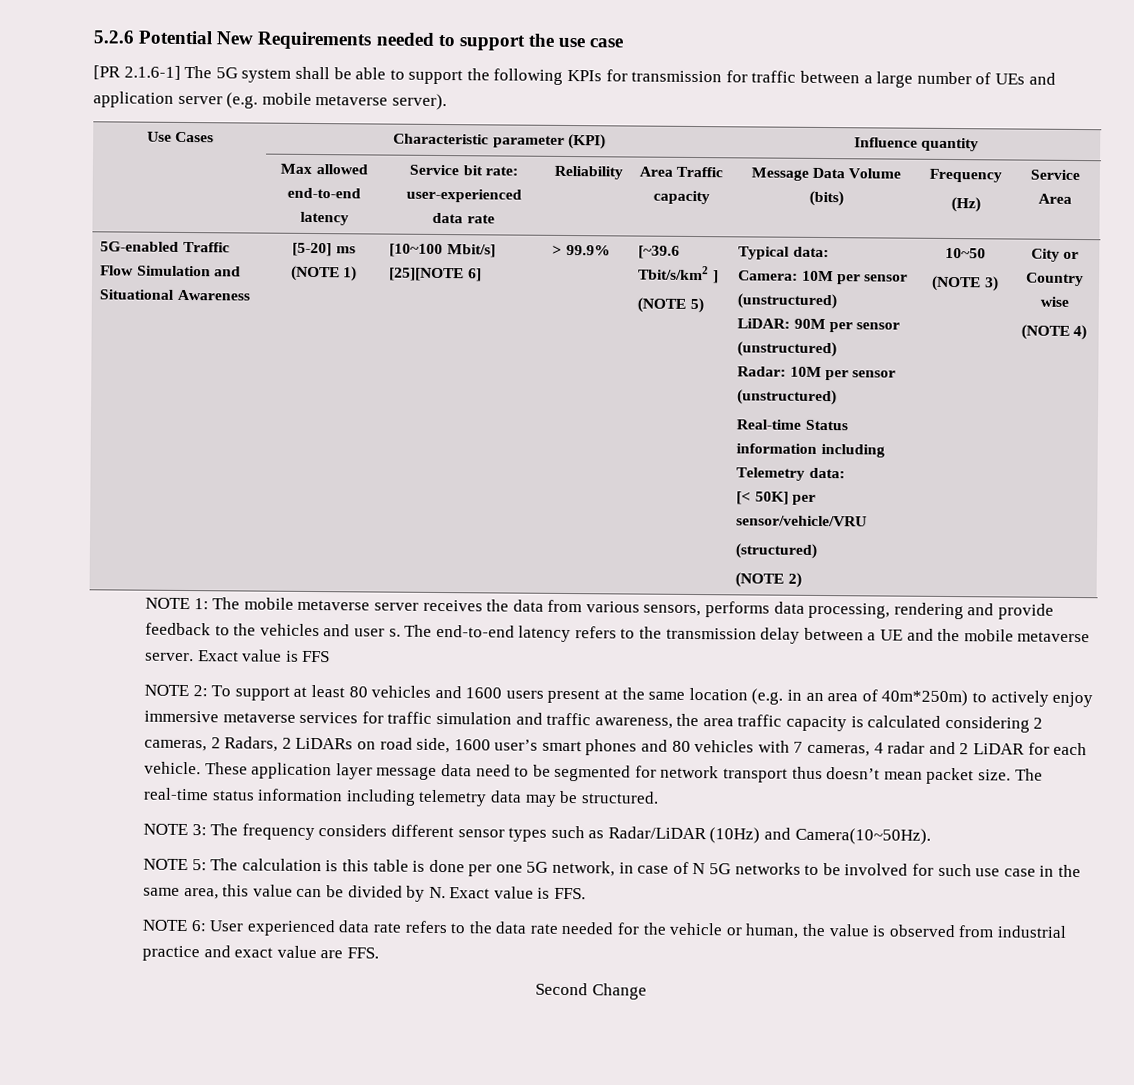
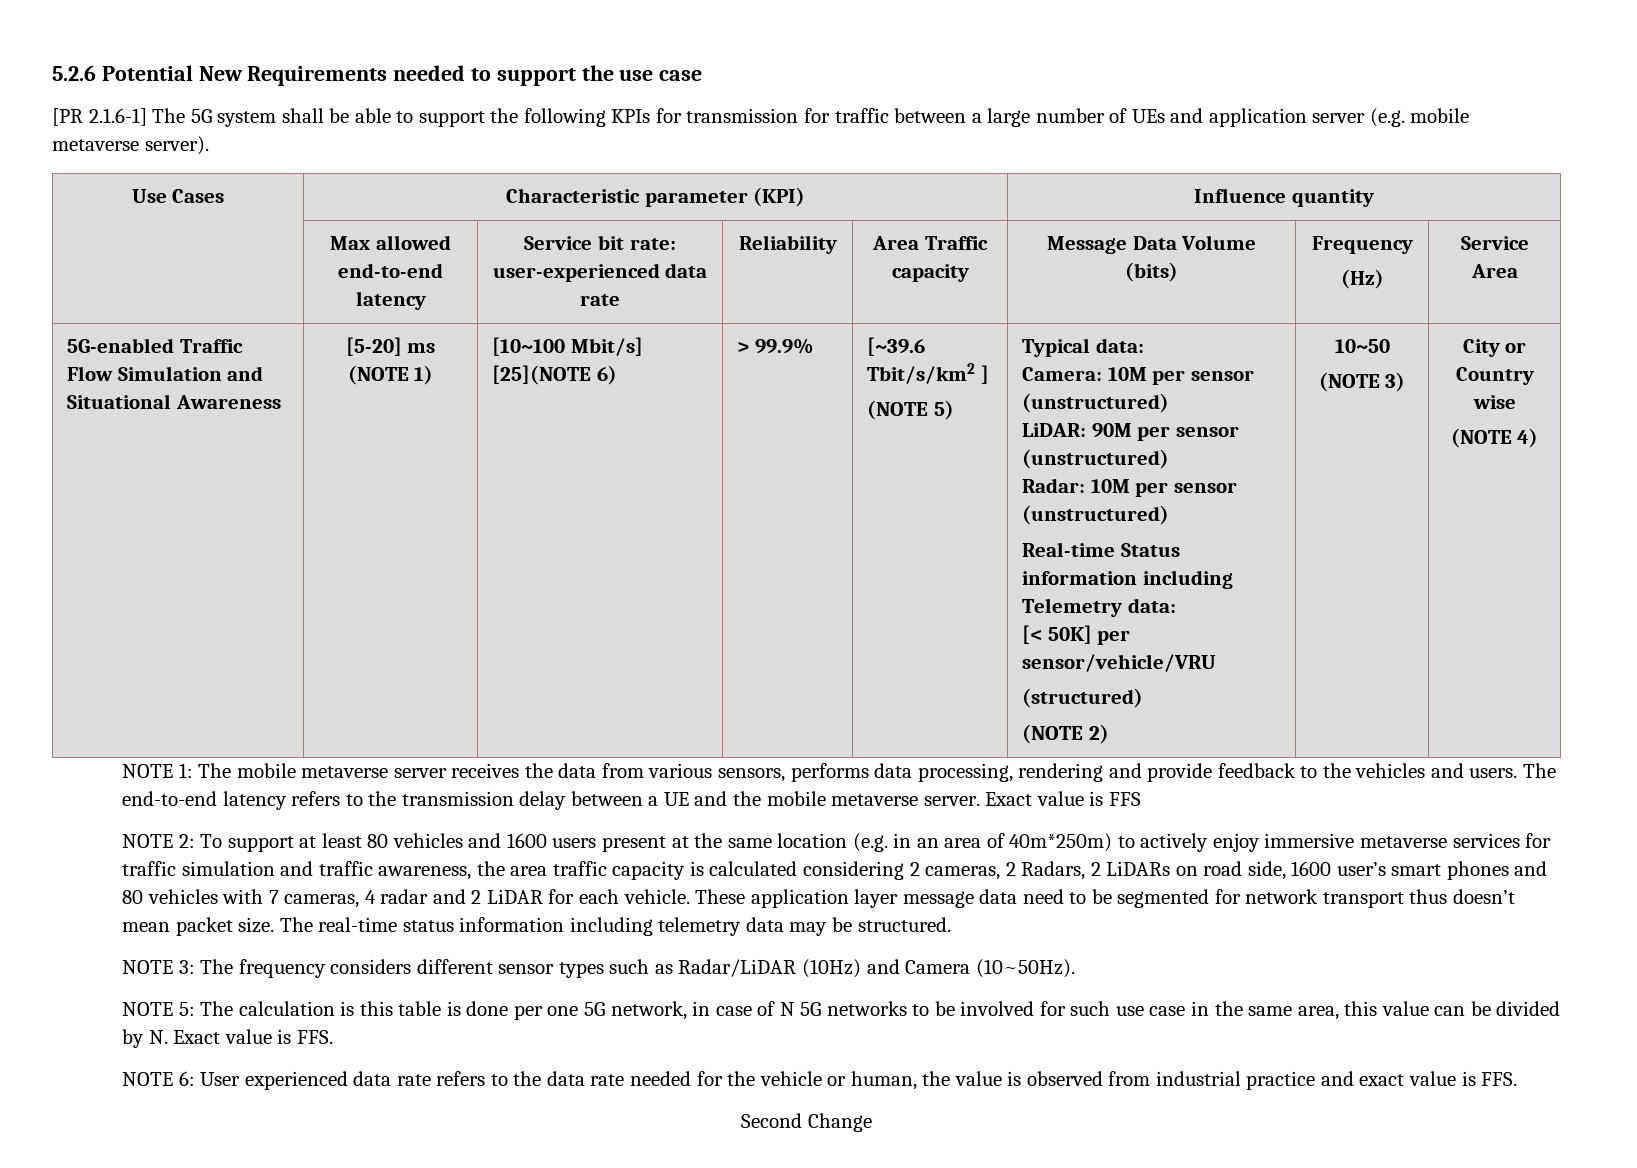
- [10~100 Mbit/s] [25][NOTE 6]
+ [10~100 Mbit/s] [25](NOTE 6)
- NOTE 1: The mobile metaverse server receives the data from various sensors, performs data processing, rendering and provide feedback to the vehicles and user s.
+ NOTE 1: The mobile metaverse server receives the data from various sensors, performs data processing, rendering and provide feedback to the vehicles and users.
- NOTE 3: The frequency considers different sensor types such as Radar/LiDAR (10Hz) and Camera(10~50Hz).
+ NOTE 3: The frequency considers different sensor types such as Radar/LiDAR (10Hz) and Camera (10~50Hz).
- NOTE 6: User experienced data rate refers to the data rate needed for the vehicle or human, the value is observed from industrial practice and exact value are FFS.
+ NOTE 6: User experienced data rate refers to the data rate needed for the vehicle or human, the value is observed from industrial practice and exact value is FFS.

